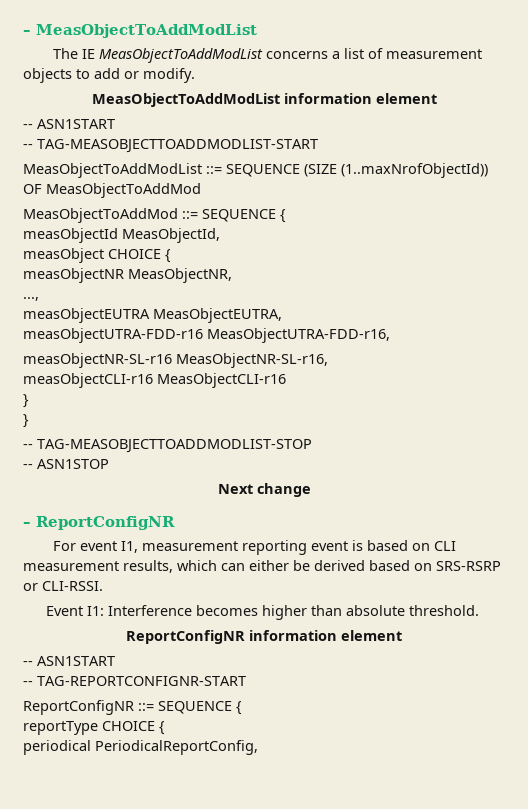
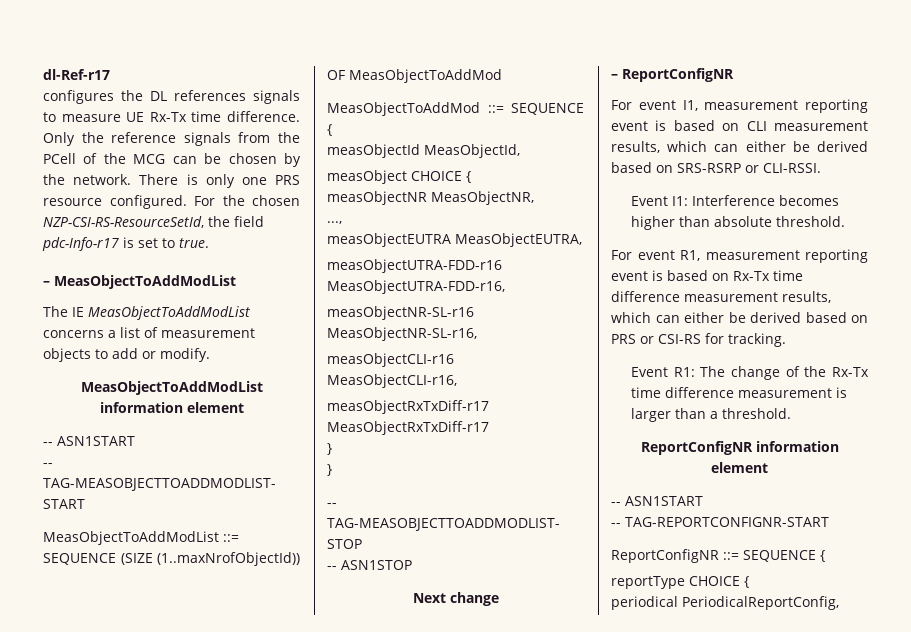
+ dl-Ref-r17
+ configures the DL references signals to measure UE Rx-Tx time difference. Only the reference signals from the PCell of the MCG can be chosen by the network. There is only one PRS resource configured. For the chosen NZP-CSI-RS-ResourceSetId, the field pdc-Info-r17 is set to true.
- measObjectCLI-r16 MeasObjectCLI-r16
+ measObjectCLI-r16 MeasObjectCLI-r16,
+ measObjectRxTxDiff-r17 MeasObjectRxTxDiff-r17
+ For event R1, measurement reporting event is based on Rx-Tx time difference measurement results, which can either be derived based on PRS or CSI-RS for tracking.
+ Event R1: The change of the Rx-Tx time difference measurement is larger than a threshold.

